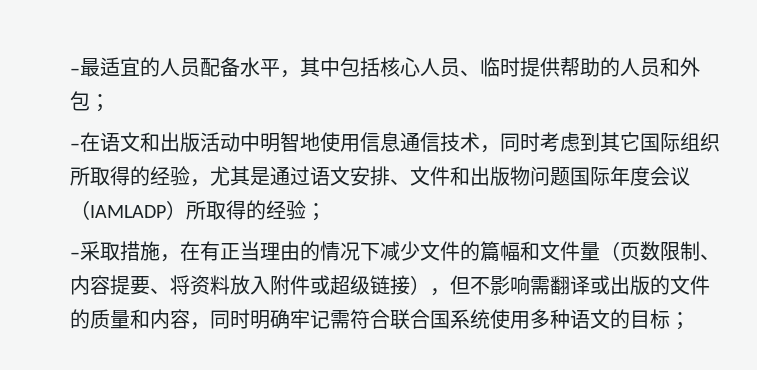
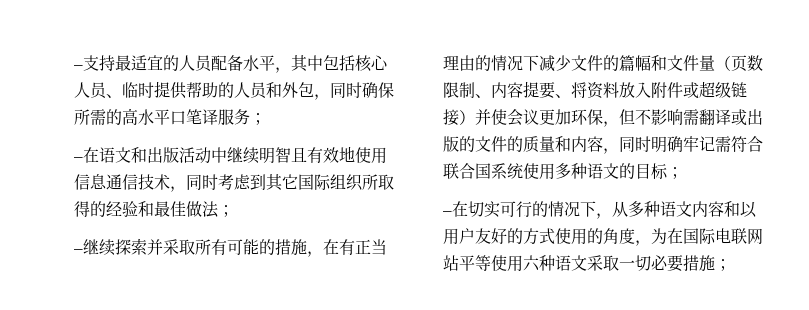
- –最适宜的人员配备水平，其中包括核心人员、临时提供帮助的人员和外包；
+ –支持最适宜的人员配备水平，其中包括核心人员、临时提供帮助的人员和外包，同时确保所需的高水平口笔译服务；
- –在语文和出版活动中明智地使用信息通信技术，同时考虑到其它国际组织所取得的经验，尤其是通过语文安排、文件和出版物问题国际年度会议（IAMLADP）所取得的经验；
- –采取措施，在有正当理由的情况下减少文件的篇幅和文件量（页数限制、内容提要、将资料放入附件或超级链接），但不影响需翻译或出版的文件的质量和内容，同时明确牢记需符合联合国系统使用多种语文的目标；
+ –在语文和出版活动中继续明智且有效地使用信息通信技术，同时考虑到其它国际组织所取得的经验和最佳做法；
+ –继续探索并采取所有可能的措施，在有正当理由的情况下减少文件的篇幅和文件量（页数限制、内容提要、将资料放入附件或超级链接）并使会议更加环保，但不影响需翻译或出版的文件的质量和内容，同时明确牢记需符合联合国系统使用多种语文的目标；
+ –在切实可行的情况下，从多种语文内容和以用户友好的方式使用的角度，为在国际电联网站平等使用六种语文采取一切必要措施；

